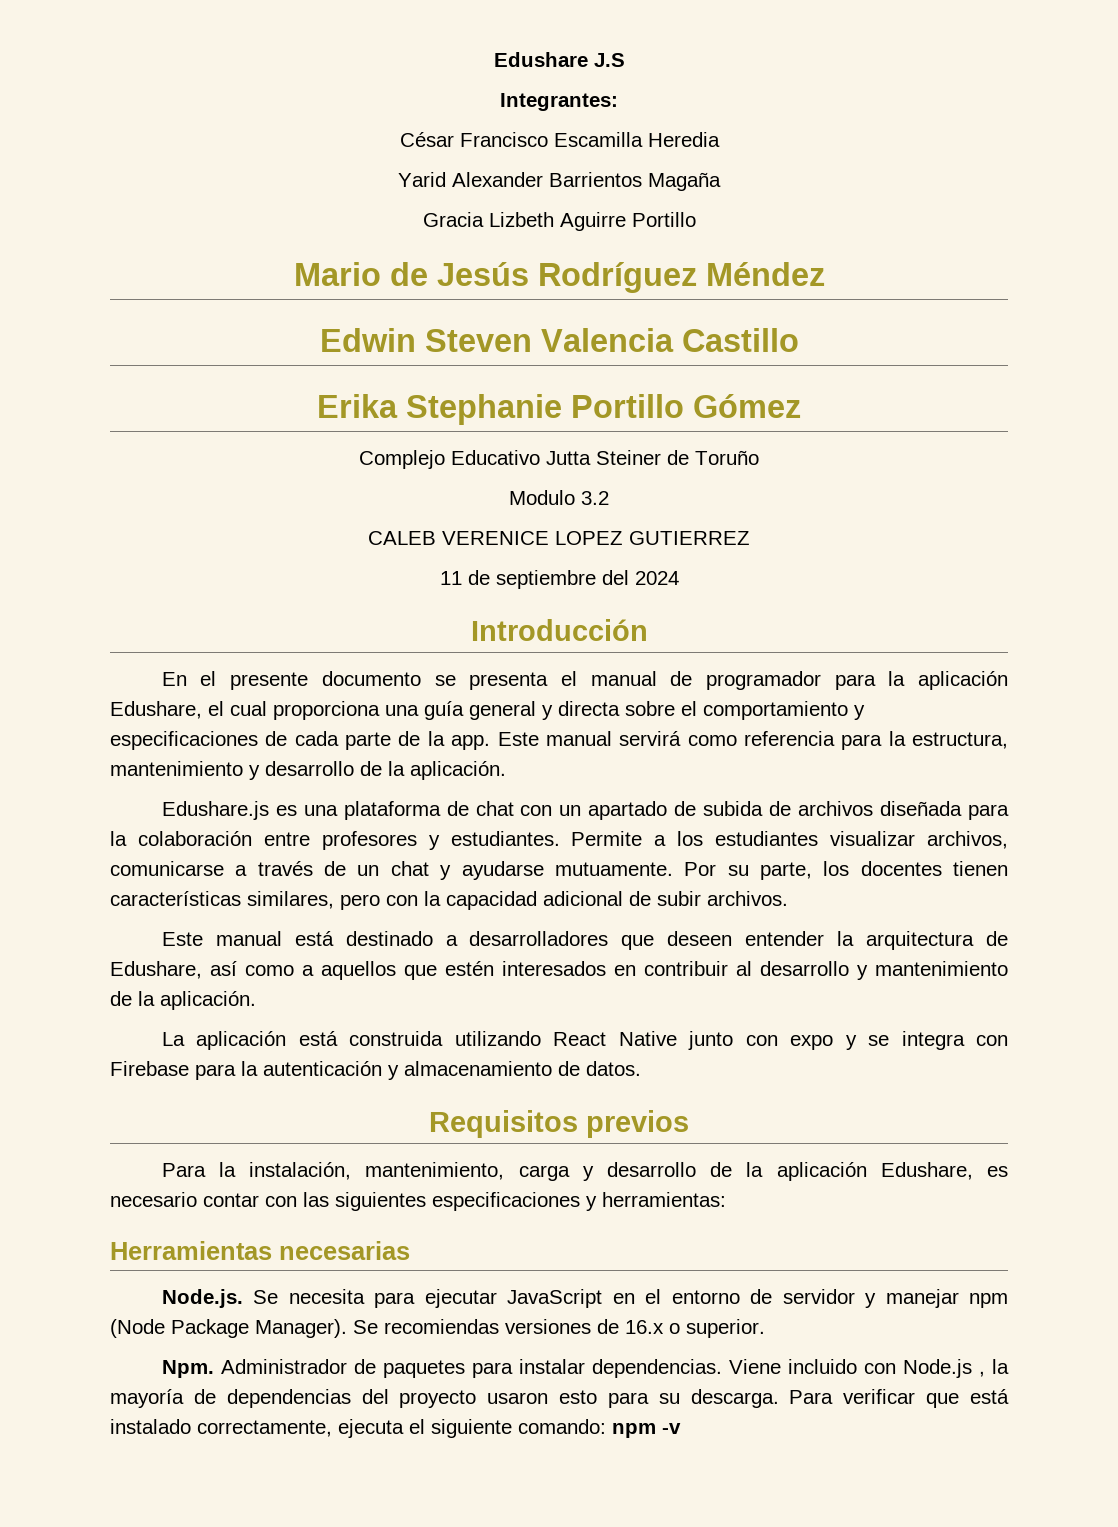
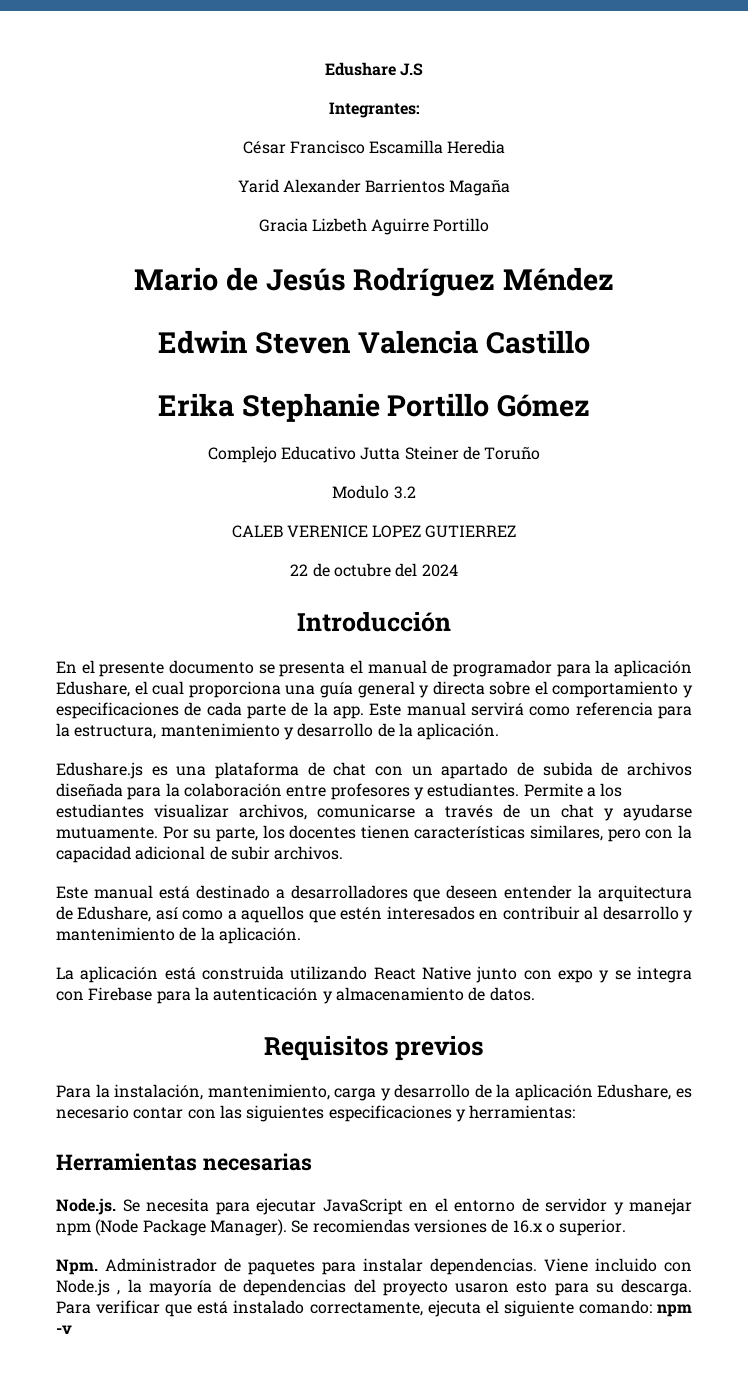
- 11 de septiembre del 2024
+ 22 de octubre del 2024

